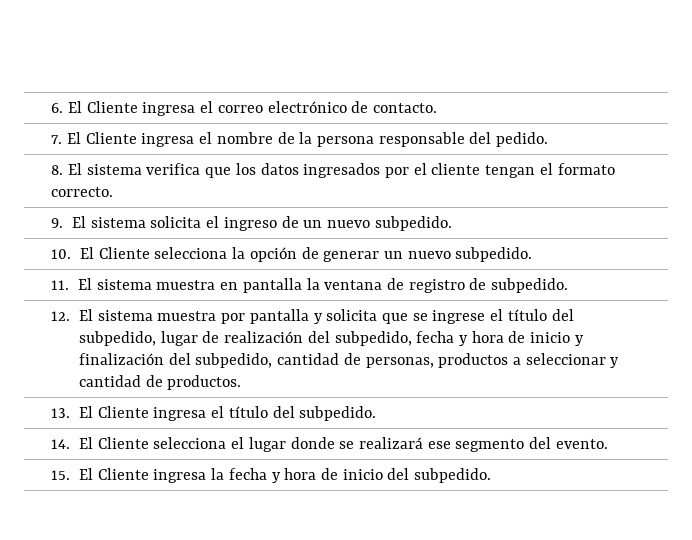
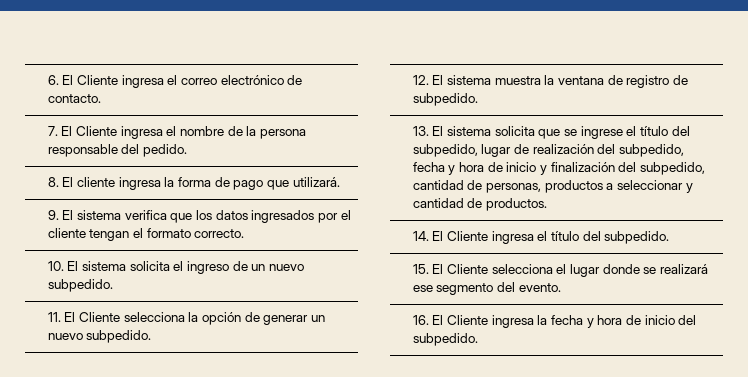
- 8. El sistema verifica que los datos ingresados por el cliente tengan el formato correcto.
+ 8. El cliente ingresa la forma de pago que utilizará.
+ 9. El sistema verifica que los datos ingresados por el cliente tengan el formato correcto.
- 9. El sistema solicita el ingreso de un nuevo subpedido.
+ 10. El sistema solicita el ingreso de un nuevo subpedido.
- 10. El Cliente selecciona la opción de generar un nuevo subpedido.
+ 11. El Cliente selecciona la opción de generar un nuevo subpedido.
- 11. El sistema muestra en pantalla la ventana de registro de subpedido.
+ 12. El sistema muestra la ventana de registro de subpedido.
- 12. El sistema muestra por pantalla y solicita que se ingrese el título del subpedido, lugar de realización del subpedido, fecha y hora de inicio y finalización del subpedido, cantidad de personas, productos a seleccionar y cantidad de productos.
+ 13. El sistema solicita que se ingrese el título del subpedido, lugar de realización del subpedido, fecha y hora de inicio y finalización del subpedido, cantidad de personas, productos a seleccionar y cantidad de productos.
- 13. El Cliente ingresa el título del subpedido.
+ 14. El Cliente ingresa el título del subpedido.
- 14. El Cliente selecciona el lugar donde se realizará ese segmento del evento.
+ 15. El Cliente selecciona el lugar donde se realizará ese segmento del evento.
- 15. El Cliente ingresa la fecha y hora de inicio del subpedido.
+ 16. El Cliente ingresa la fecha y hora de inicio del subpedido.

